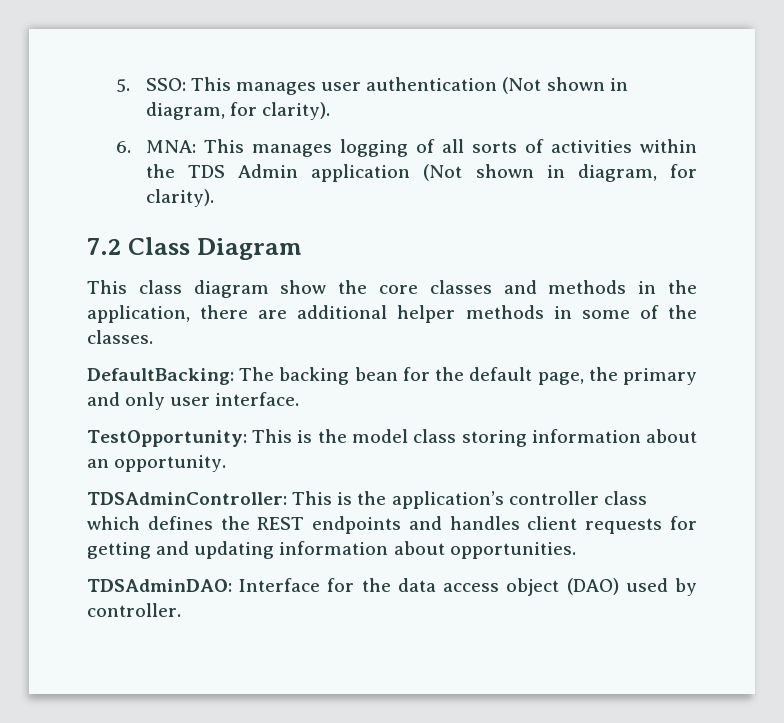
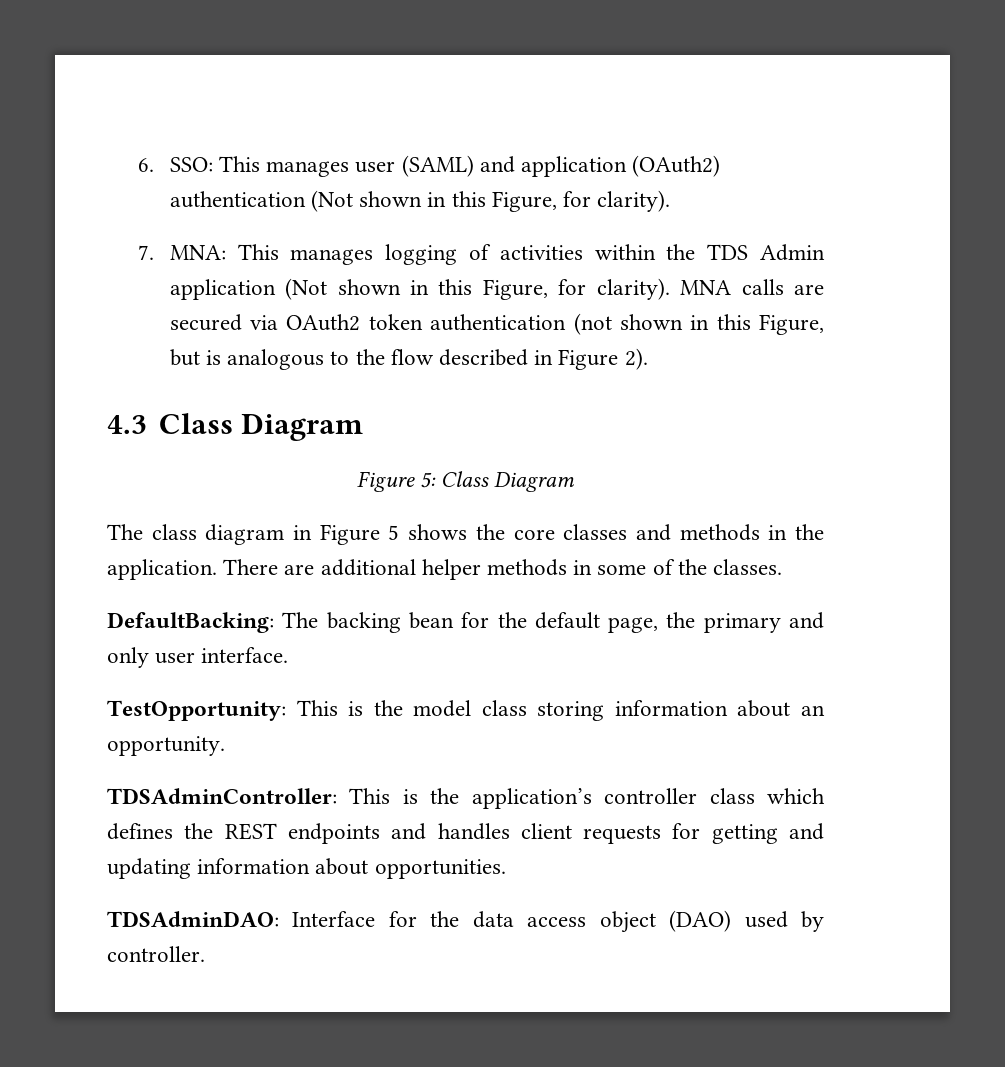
- 5. SSO: This manages user authentication (Not shown in diagram, for clarity).
- 6. MNA: This manages logging of all sorts of activities within the TDS Admin application (Not shown in diagram, for clarity).
- 7.2 Class Diagram
- This class diagram show the core classes and methods in the application, there are additional helper methods in some of the classes.
+ 6. SSO: This manages user (SAML) and application (OAuth2) authentication (Not shown in this Figure, for clarity).
+ 7. MNA: This manages logging of activities within the TDS Admin application (Not shown in this Figure, for clarity). MNA calls are secured via OAuth2 token authentication (not shown in this Figure, but is analogous to the flow described in Figure 2).
+ 4.3 Class Diagram
+ Figure 5: Class Diagram
+ The class diagram in Figure 5 shows the core classes and methods in the application. There are additional helper methods in some of the classes.

